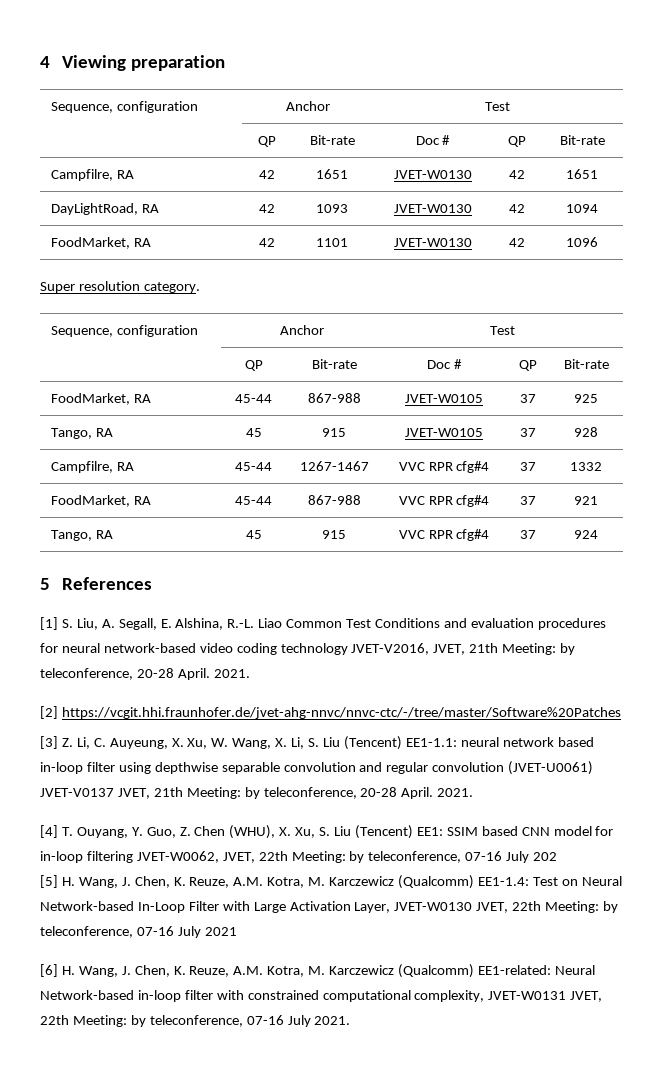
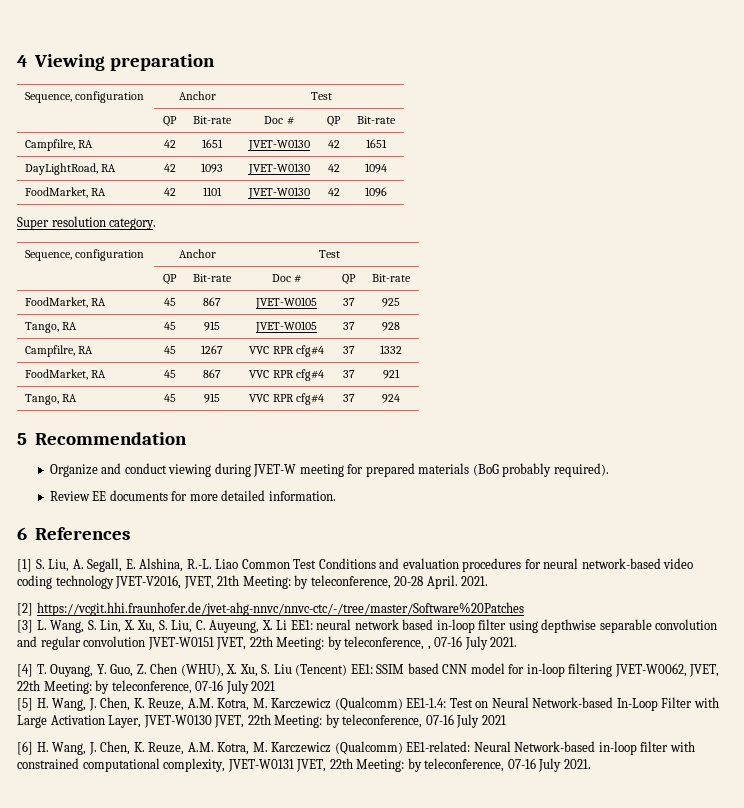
- FoodMarket, RA | 45-44 | 867-988 | JVET-W0105 | 37 | 925
+ FoodMarket, RA | 45 | 867 | JVET-W0105 | 37 | 925
- Campfilre, RA | 45-44 | 1267-1467 | VVC RPR cfg#4 | 37 | 1332
+ Campfilre, RA | 45 | 1267 | VVC RPR cfg#4 | 37 | 1332
- FoodMarket, RA | 45-44 | 867-988 | VVC RPR cfg#4 | 37 | 921
+ FoodMarket, RA | 45 | 867 | VVC RPR cfg#4 | 37 | 921
- 5 References
+ 5 Recommendation
+ Organize and conduct viewing during JVET-W meeting for prepared materials (BoG probably required).
+ Review EE documents for more detailed information.
+ 6 References
- [3] Z. Li, C. Auyeung, X. Xu, W. Wang, X. Li, S. Liu (Tencent) EE1-1.1: neural network based in-loop filter using depthwise separable convolution and regular convolution (JVET-U0061) JVET-V0137 JVET, 21th Meeting: by teleconference, 20-28 April. 2021.
+ [3] L. Wang, S. Lin, X. Xu, S. Liu, C. Auyeung, X. Li EE1: neural network based in-loop filter using depthwise separable convolution and regular convolution JVET-W0151 JVET, 22th Meeting: by teleconference, , 07-16 July 2021.
- [4] T. Ouyang, Y. Guo, Z. Chen (WHU), X. Xu, S. Liu (Tencent) EE1: SSIM based CNN model for in-loop filtering JVET-W0062, JVET, 22th Meeting: by teleconference, 07-16 July 202
+ [4] T. Ouyang, Y. Guo, Z. Chen (WHU), X. Xu, S. Liu (Tencent) EE1: SSIM based CNN model for in-loop filtering JVET-W0062, JVET, 22th Meeting: by teleconference, 07-16 July 2021

